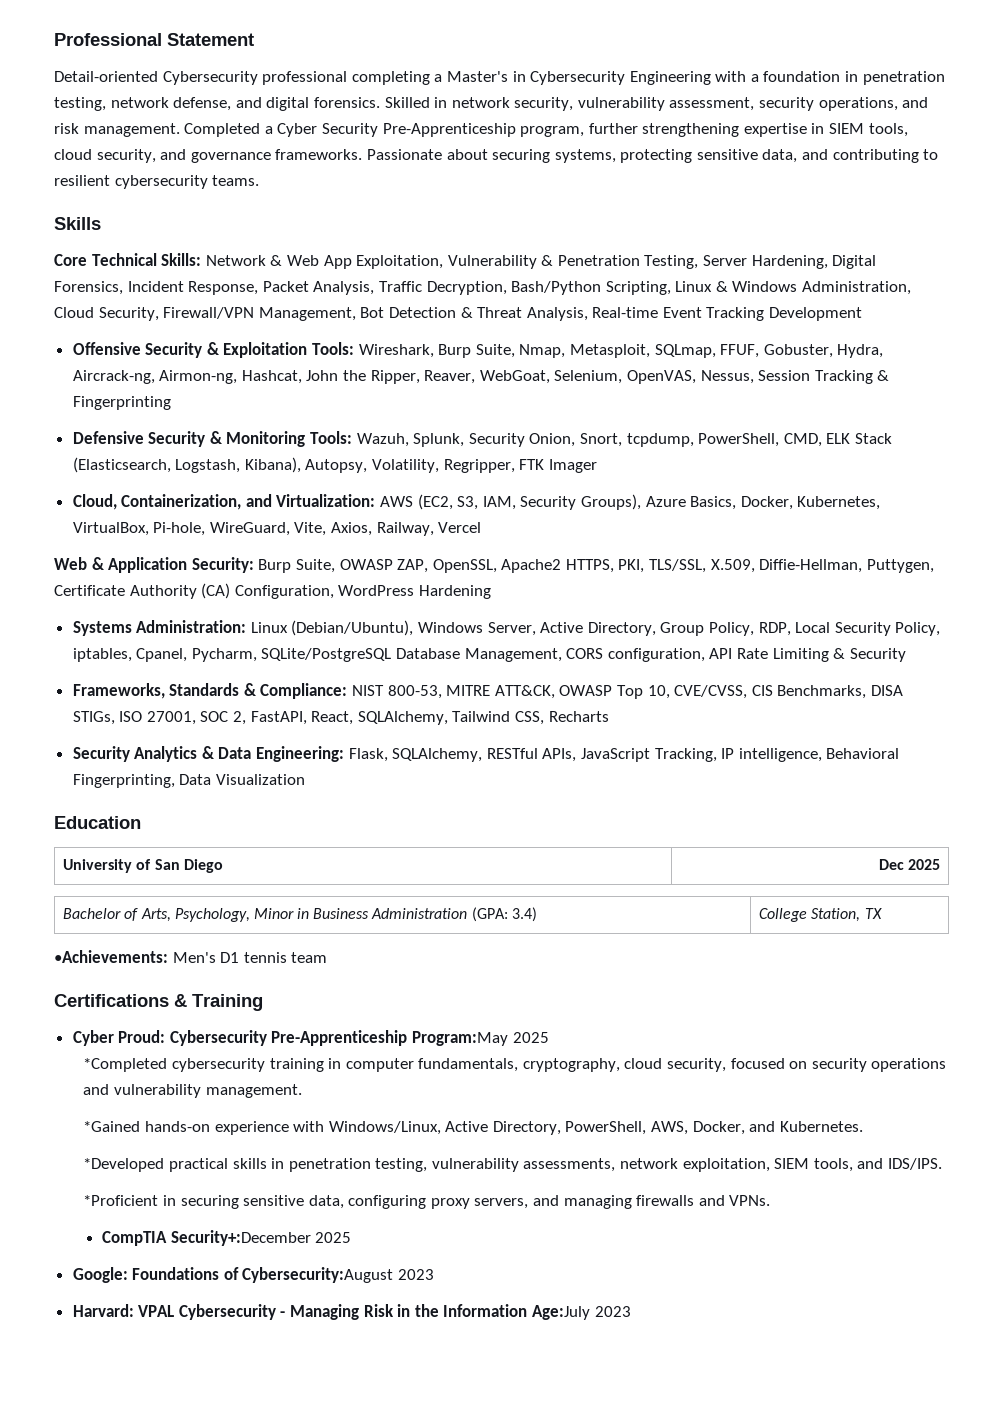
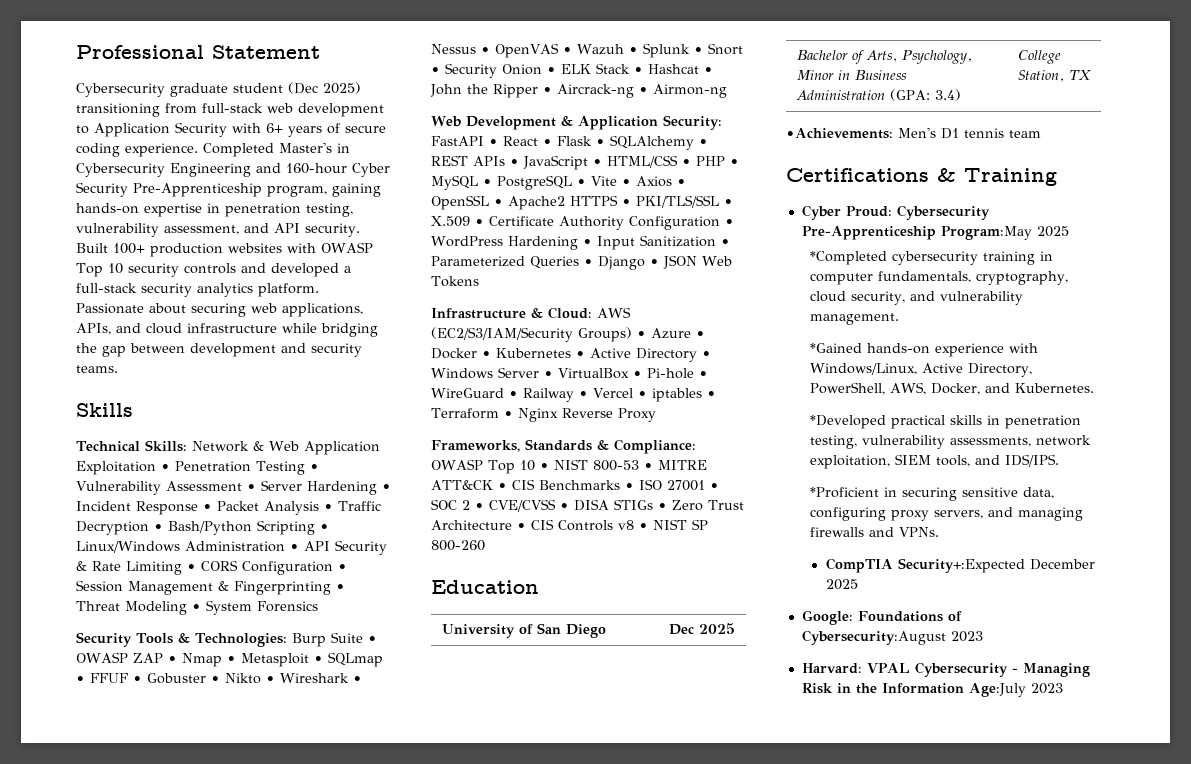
- Detail-oriented Cybersecurity professional completing a Master's in Cybersecurity Engineering with a foundation in penetration testing, network defense, and digital forensics. Skilled in network security, vulnerability assessment, security operations, and risk management. Completed a Cyber Security Pre-Apprenticeship program, further strengthening expertise in SIEM tools, cloud security, and governance frameworks. Passionate about securing systems, protecting sensitive data, and contributing to resilient cybersecurity teams.
+ Cybersecurity graduate student (Dec 2025) transitioning from full-stack web development to Application Security with 6+ years of secure coding experience. Completed Master's in Cybersecurity Engineering and 160-hour Cyber Security Pre-Apprenticeship program, gaining hands-on expertise in penetration testing, vulnerability assessment, and API security. Built 100+ production websites with OWASP Top 10 security controls and developed a full-stack security analytics platform. Passionate about securing web applications, APIs, and cloud infrastructure while bridging the gap between development and security teams.
- Core Technical Skills: Network & Web App Exploitation, Vulnerability & Penetration Testing, Server Hardening, Digital Forensics, Incident Response, Packet Analysis, Traffic Decryption, Bash/Python Scripting, Linux & Windows Administration, Cloud Security, Firewall/VPN Management, Bot Detection & Threat Analysis, Real-time Event Tracking Development
- Offensive Security & Exploitation Tools: Wireshark, Burp Suite, Nmap, Metasploit, SQLmap, FFUF, Gobuster, Hydra, Aircrack-ng, Airmon-ng, Hashcat, John the Ripper, Reaver, WebGoat, Selenium, OpenVAS, Nessus, Session Tracking & Fingerprinting
- Defensive Security & Monitoring Tools: Wazuh, Splunk, Security Onion, Snort, tcpdump, PowerShell, CMD, ELK Stack (Elasticsearch, Logstash, Kibana), Autopsy, Volatility, Regripper, FTK Imager
- Cloud, Containerization, and Virtualization: AWS (EC2, S3, IAM, Security Groups), Azure Basics, Docker, Kubernetes, VirtualBox, Pi-hole, WireGuard, Vite, Axios, Railway, Vercel
- Web & Application Security: Burp Suite, OWASP ZAP, OpenSSL, Apache2 HTTPS, PKI, TLS/SSL, X.509, Diffie-Hellman, Puttygen, Certificate Authority (CA) Configuration, WordPress Hardening
- Systems Administration: Linux (Debian/Ubuntu), Windows Server, Active Directory, Group Policy, RDP, Local Security Policy, iptables, Cpanel, Pycharm, SQLite/PostgreSQL Database Management, CORS configuration, API Rate Limiting & Security
- Frameworks, Standards & Compliance: NIST 800-53, MITRE ATT&CK, OWASP Top 10, CVE/CVSS, CIS Benchmarks, DISA STIGs, ISO 27001, SOC 2, FastAPI, React, SQLAlchemy, Tailwind CSS, Recharts
- Security Analytics & Data Engineering: Flask, SQLAlchemy, RESTful APIs, JavaScript Tracking, IP intelligence, Behavioral Fingerprinting, Data Visualization
+ Technical Skills: Network & Web Application Exploitation • Penetration Testing • Vulnerability Assessment • Server Hardening • Incident Response • Packet Analysis • Traffic Decryption • Bash/Python Scripting • Linux/Windows Administration • API Security & Rate Limiting • CORS Configuration • Session Management & Fingerprinting • Threat Modeling • System Forensics
+ Security Tools & Technologies: Burp Suite • OWASP ZAP • Nmap • Metasploit • SQLmap • FFUF • Gobuster • Nikto • Wireshark • Nessus • OpenVAS • Wazuh • Splunk • Snort • Security Onion • ELK Stack • Hashcat • John the Ripper • Aircrack-ng • Airmon-ng
+ Web Development & Application Security: FastAPI • React • Flask • SQLAlchemy • REST APIs • JavaScript • HTML/CSS • PHP • MySQL • PostgreSQL • Vite • Axios • OpenSSL • Apache2 HTTPS • PKI/TLS/SSL • X.509 • Certificate Authority Configuration • WordPress Hardening • Input Sanitization • Parameterized Queries • Django • JSON Web Tokens
+ Infrastructure & Cloud: AWS (EC2/S3/IAM/Security Groups) • Azure • Docker • Kubernetes • Active Directory • Windows Server • VirtualBox • Pi-hole • WireGuard • Railway • Vercel • iptables • Terraform • Nginx Reverse Proxy
+ Frameworks, Standards & Compliance: OWASP Top 10 • NIST 800-53 • MITRE ATT&CK • CIS Benchmarks • ISO 27001 • SOC 2 • CVE/CVSS • DISA STIGs • Zero Trust Architecture • CIS Controls v8 • NIST SP 800-260
- *Completed cybersecurity training in computer fundamentals, cryptography, cloud security, focused on security operations and vulnerability management.
+ *Completed cybersecurity training in computer fundamentals, cryptography, cloud security, and vulnerability management.
- CompTIA Security+:December 2025
+ CompTIA Security+:Expected December 2025

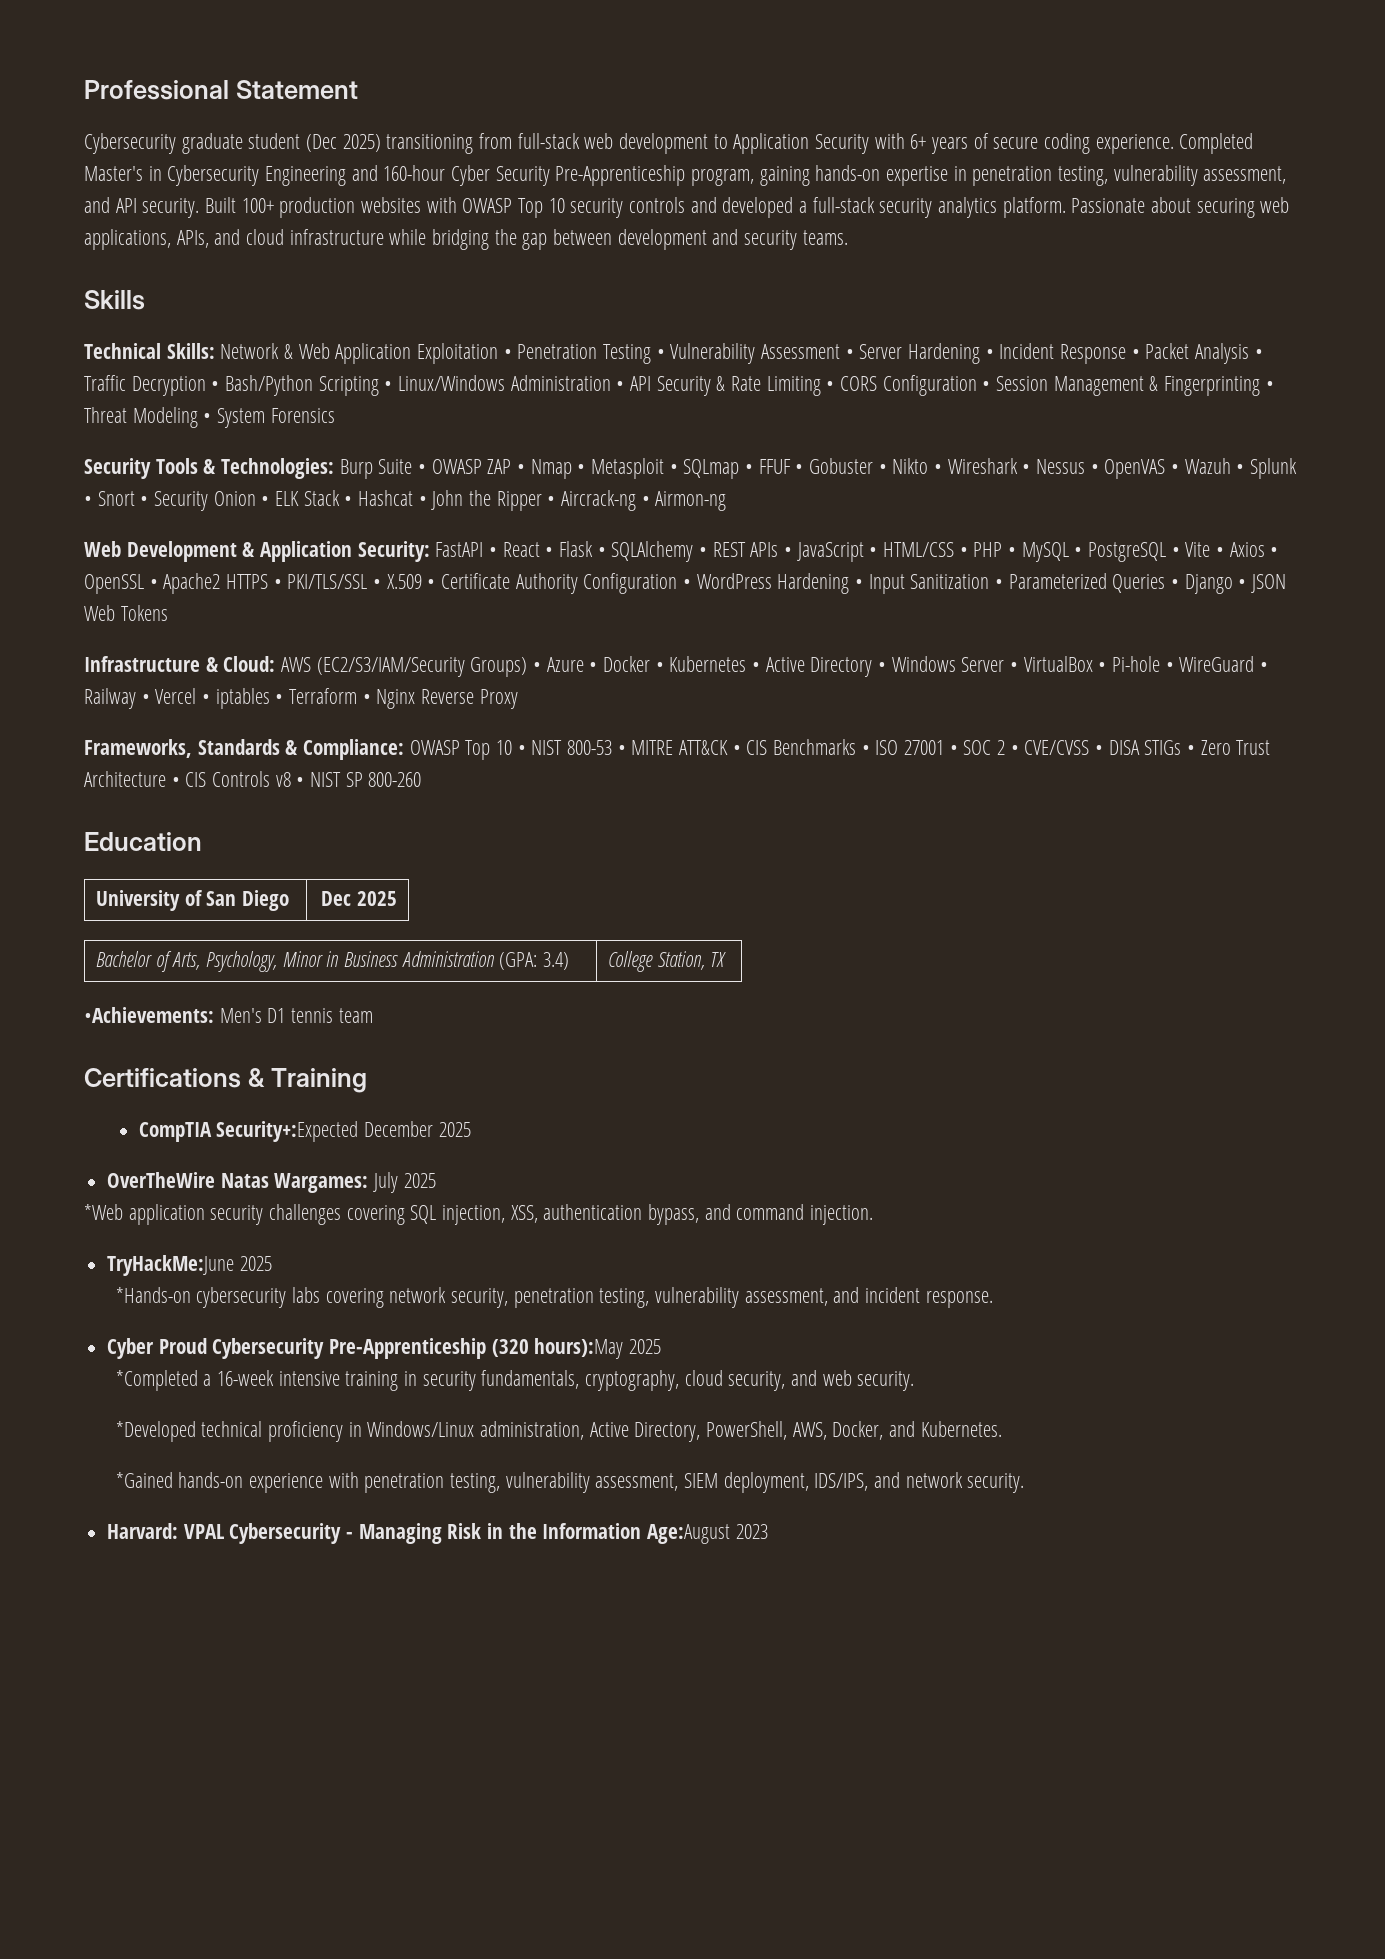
- Cyber Proud: Cybersecurity Pre-Apprenticeship Program:May 2025
+ CompTIA Security+:Expected December 2025
+ OverTheWire Natas Wargames: July 2025
+ *Web application security challenges covering SQL injection, XSS, authentication bypass, and command injection.
+ TryHackMe:June 2025
+ *Hands-on cybersecurity labs covering network security, penetration testing, vulnerability assessment, and incident response.
+ Cyber Proud Cybersecurity Pre-Apprenticeship (320 hours):May 2025
- *Completed cybersecurity training in computer fundamentals, cryptography, cloud security, and vulnerability management.
- *Gained hands-on experience with Windows/Linux, Active Directory, PowerShell, AWS, Docker, and Kubernetes.
+ *Completed a 16-week intensive training in security fundamentals, cryptography, cloud security, and web security.
+ *Developed technical proficiency in Windows/Linux administration, Active Directory, PowerShell, AWS, Docker, and Kubernetes.
- *Developed practical skills in penetration testing, vulnerability assessments, network exploitation, SIEM tools, and IDS/IPS.
- *Proficient in securing sensitive data, configuring proxy servers, and managing firewalls and VPNs.
- CompTIA Security+:Expected December 2025
- Google: Foundations of Cybersecurity:August 2023
+ *Gained hands-on experience with penetration testing, vulnerability assessment, SIEM deployment, IDS/IPS, and network security.
- Harvard: VPAL Cybersecurity - Managing Risk in the Information Age:July 2023
+ Harvard: VPAL Cybersecurity - Managing Risk in the Information Age:August 2023

